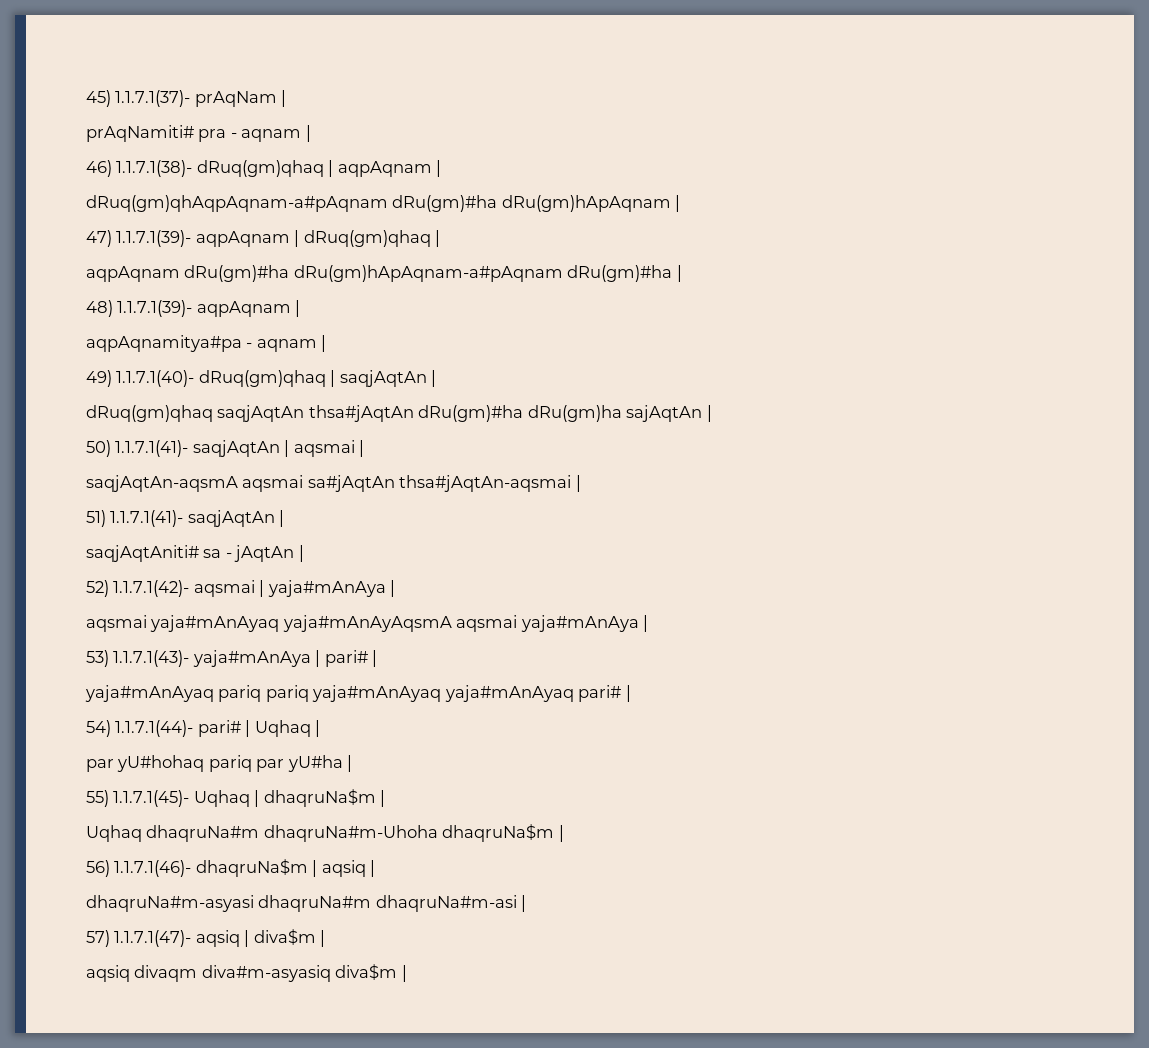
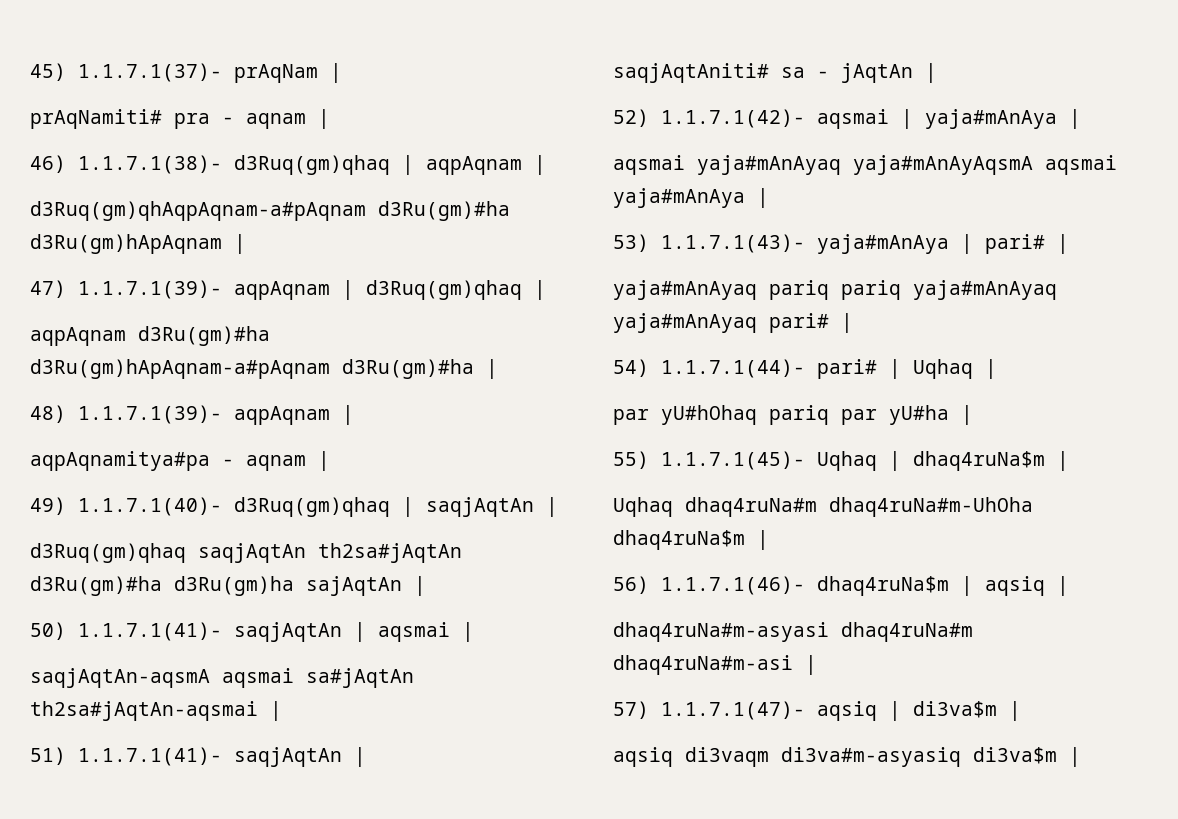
- 46) 1.1.7.1(38)- dRuq(gm)qhaq | aqpAqnam |
+ 46) 1.1.7.1(38)- d3Ruq(gm)qhaq | aqpAqnam |
- dRuq(gm)qhAqpAqnam-a#pAqnam dRu(gm)#ha dRu(gm)hApAqnam |
+ d3Ruq(gm)qhAqpAqnam-a#pAqnam d3Ru(gm)#ha d3Ru(gm)hApAqnam |
- 47) 1.1.7.1(39)- aqpAqnam | dRuq(gm)qhaq |
+ 47) 1.1.7.1(39)- aqpAqnam | d3Ruq(gm)qhaq |
- aqpAqnam dRu(gm)#ha dRu(gm)hApAqnam-a#pAqnam dRu(gm)#ha |
+ aqpAqnam d3Ru(gm)#ha d3Ru(gm)hApAqnam-a#pAqnam d3Ru(gm)#ha |
- 49) 1.1.7.1(40)- dRuq(gm)qhaq | saqjAqtAn |
+ 49) 1.1.7.1(40)- d3Ruq(gm)qhaq | saqjAqtAn |
- dRuq(gm)qhaq saqjAqtAn thsa#jAqtAn dRu(gm)#ha dRu(gm)ha sajAqtAn |
+ d3Ruq(gm)qhaq saqjAqtAn th2sa#jAqtAn d3Ru(gm)#ha d3Ru(gm)ha sajAqtAn |
- saqjAqtAn-aqsmA aqsmai sa#jAqtAn thsa#jAqtAn-aqsmai |
+ saqjAqtAn-aqsmA aqsmai sa#jAqtAn th2sa#jAqtAn-aqsmai |
- par yU#hohaq pariq par yU#ha |
+ par yU#hOhaq pariq par yU#ha |
- 55) 1.1.7.1(45)- Uqhaq | dhaqruNa$m |
+ 55) 1.1.7.1(45)- Uqhaq | dhaq4ruNa$m |
- Uqhaq dhaqruNa#m dhaqruNa#m-Uhoha dhaqruNa$m |
+ Uqhaq dhaq4ruNa#m dhaq4ruNa#m-UhOha dhaq4ruNa$m |
- 56) 1.1.7.1(46)- dhaqruNa$m | aqsiq |
+ 56) 1.1.7.1(46)- dhaq4ruNa$m | aqsiq |
- dhaqruNa#m-asyasi dhaqruNa#m dhaqruNa#m-asi |
+ dhaq4ruNa#m-asyasi dhaq4ruNa#m dhaq4ruNa#m-asi |
- 57) 1.1.7.1(47)- aqsiq | diva$m |
+ 57) 1.1.7.1(47)- aqsiq | di3va$m |
- aqsiq divaqm diva#m-asyasiq diva$m |
+ aqsiq di3vaqm di3va#m-asyasiq di3va$m |

